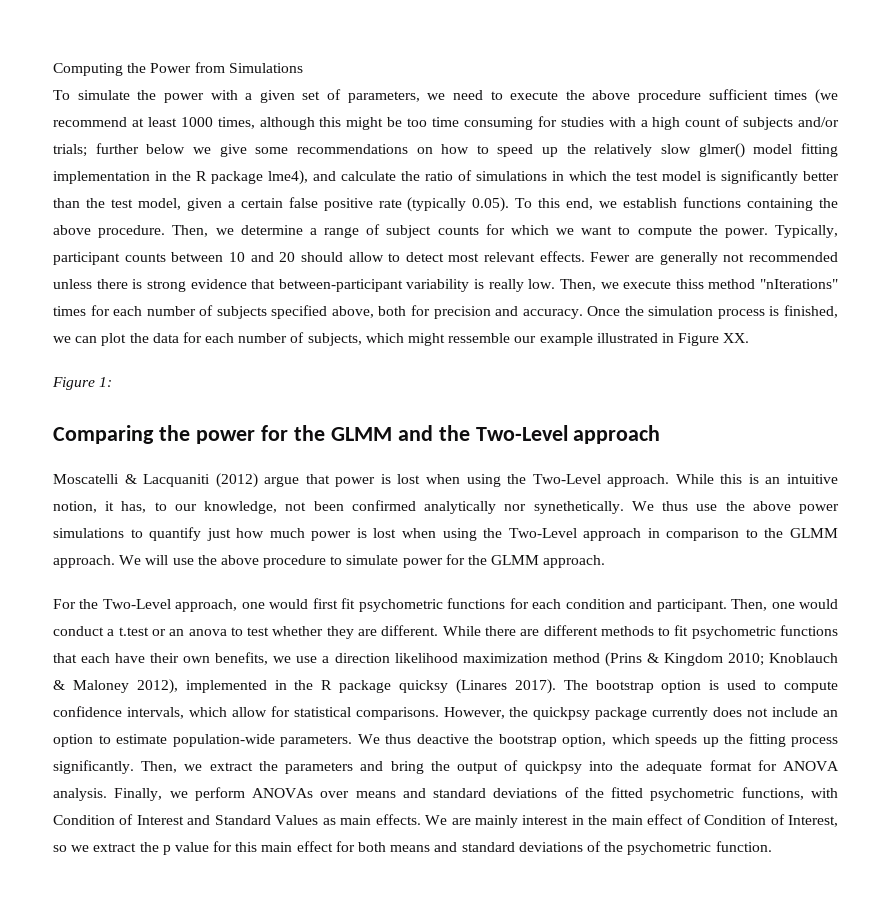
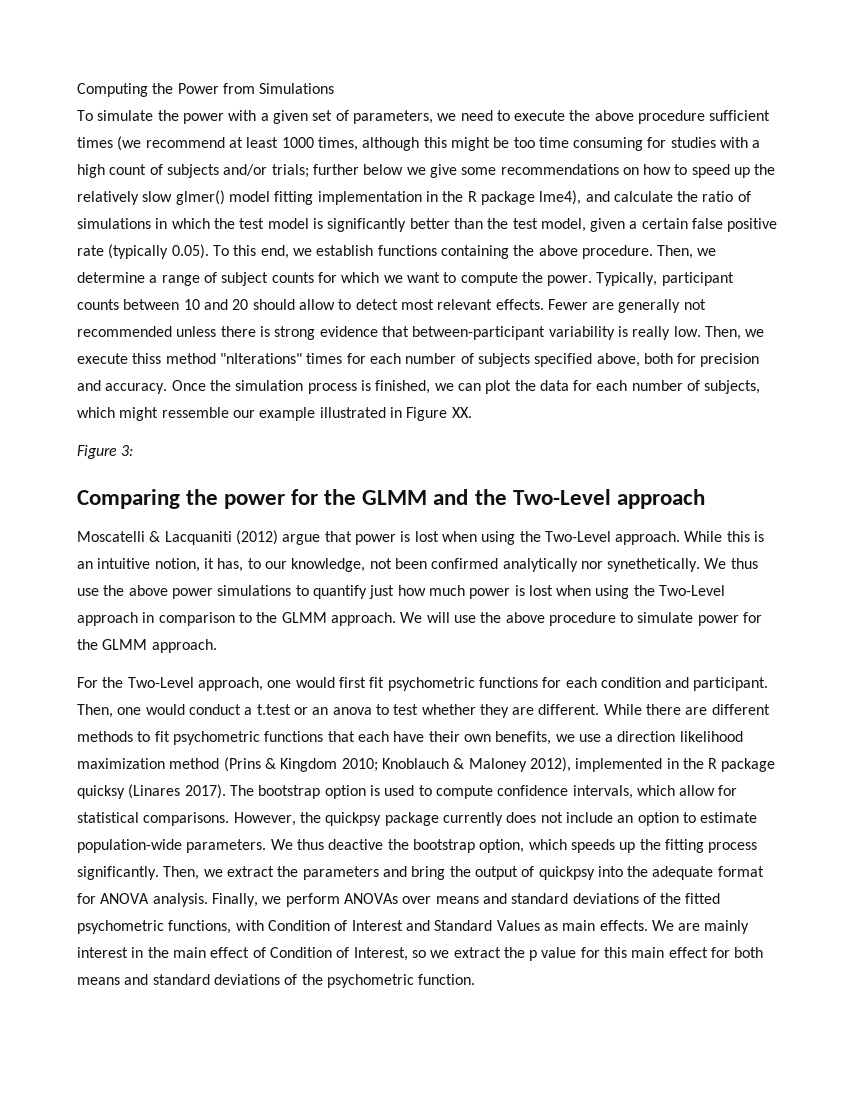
- Figure 1:
+ Figure 3:

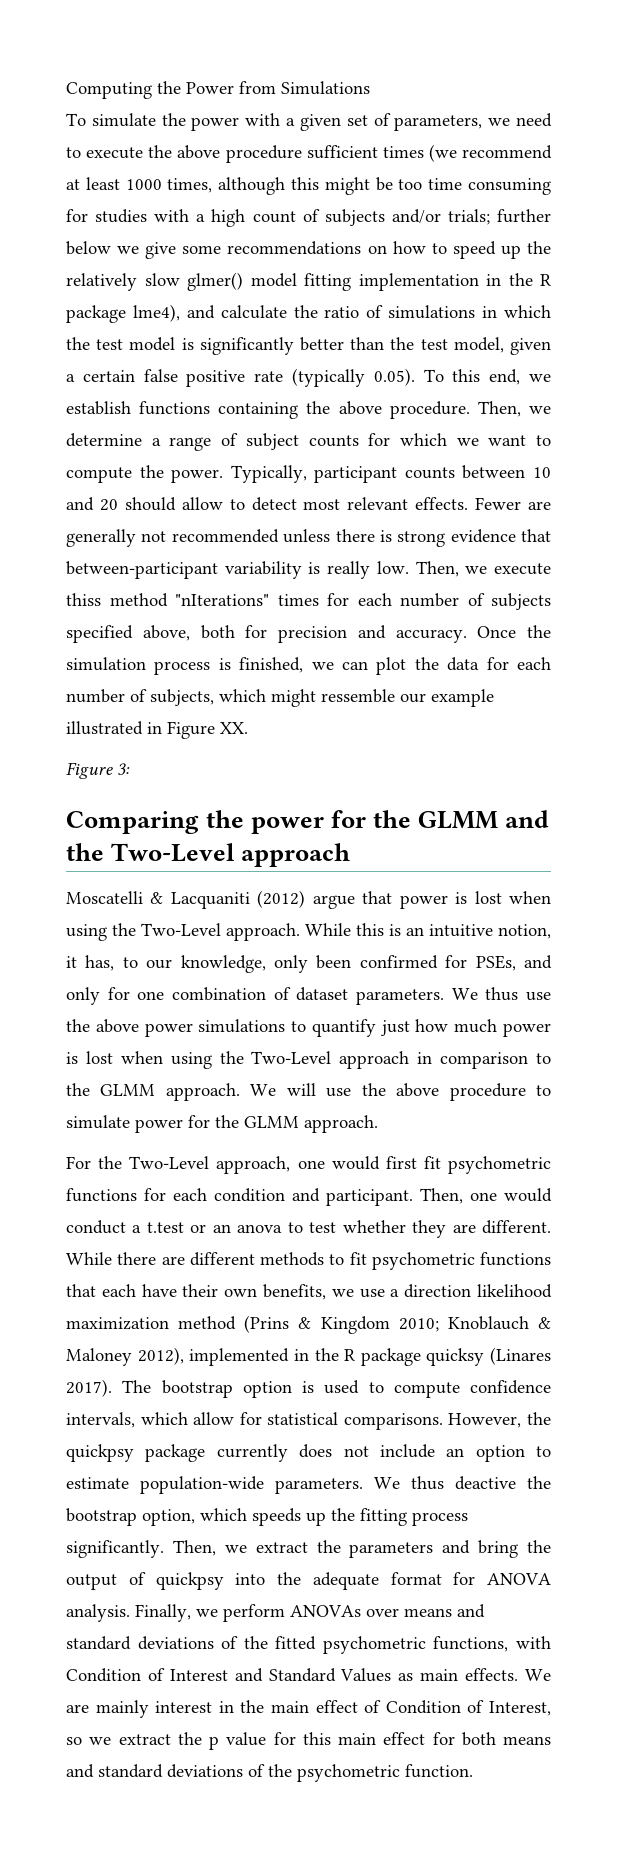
- While this is an intuitive notion, it has, to our knowledge, not been confirmed analytically nor synethetically.
+ While this is an intuitive notion, it has, to our knowledge, only been confirmed for PSEs, and only for one combination of dataset parameters.

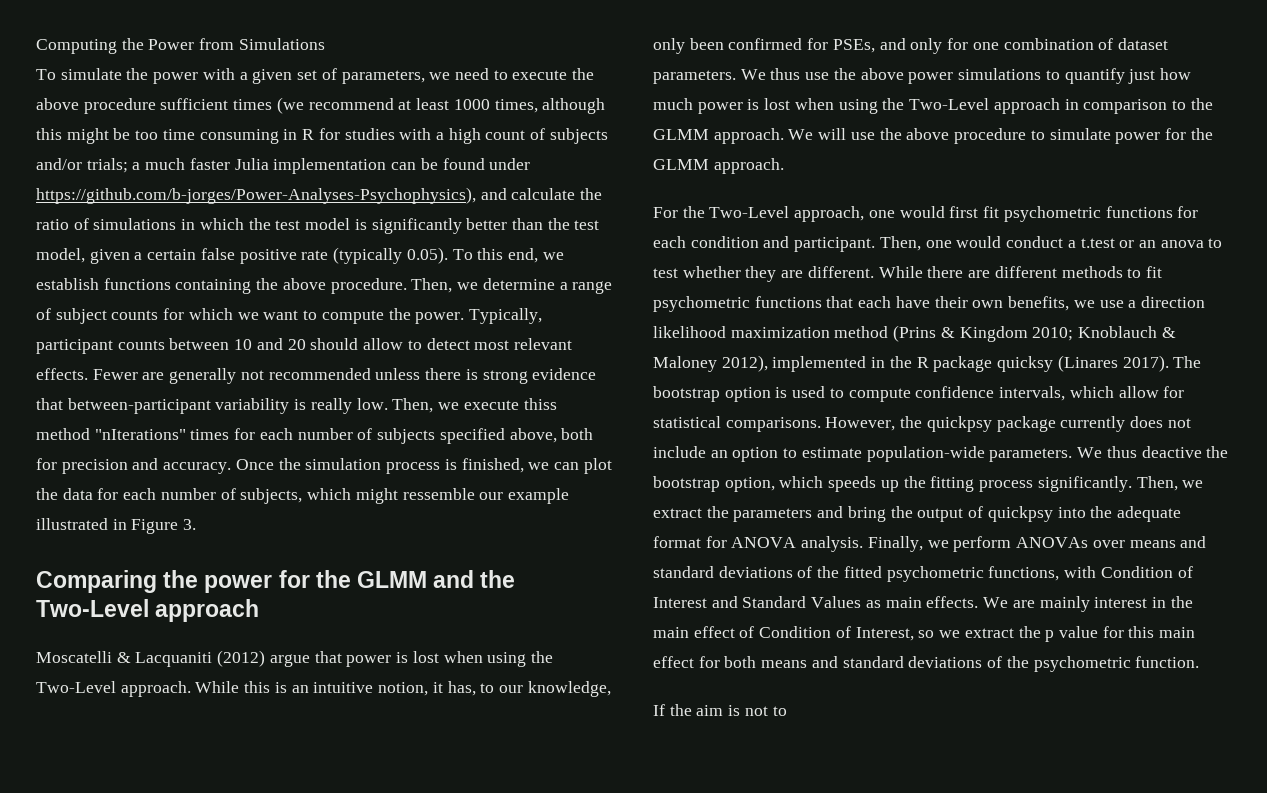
- To simulate the power with a given set of parameters, we need to execute the above procedure sufficient times (we recommend at least 1000 times, although this might be too time consuming for studies with a high count of subjects and/or trials;
+ To simulate the power with a given set of parameters, we need to execute the above procedure sufficient times (we recommend at least 1000 times, although this might be too time consuming in R for studies with a high count of subjects and/or trials;
- further below we give some recommendations on how to speed up the relatively slow glmer() model fitting implementation in the R package lme4), and calculate the ratio of simulations in which the test model is significantly better than the test model, given a certain false positive rate (typically 0.05). To this end, we establish functions containing the above procedure.
+ a much faster Julia implementation can be found under https://github.com/b-jorges/Power-Analyses-Psychophysics), and calculate the ratio of simulations in which the test model is significantly better than the test model, given a certain false positive rate (typically 0.05). To this end, we establish functions containing the above procedure.
- Once the simulation process is finished, we can plot the data for each number of subjects, which might ressemble our example illustrated in Figure XX.
- Figure 3:
+ Once the simulation process is finished, we can plot the data for each number of subjects, which might ressemble our example illustrated in Figure 3.
+ If the aim is not to

